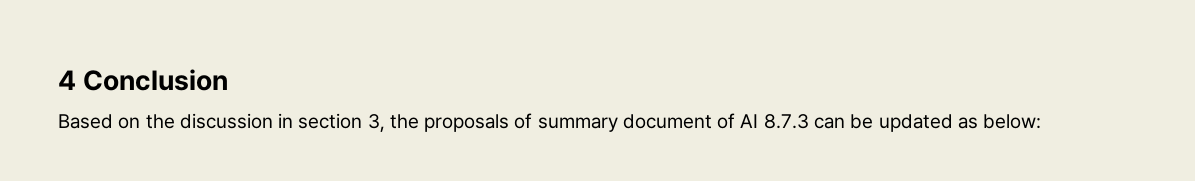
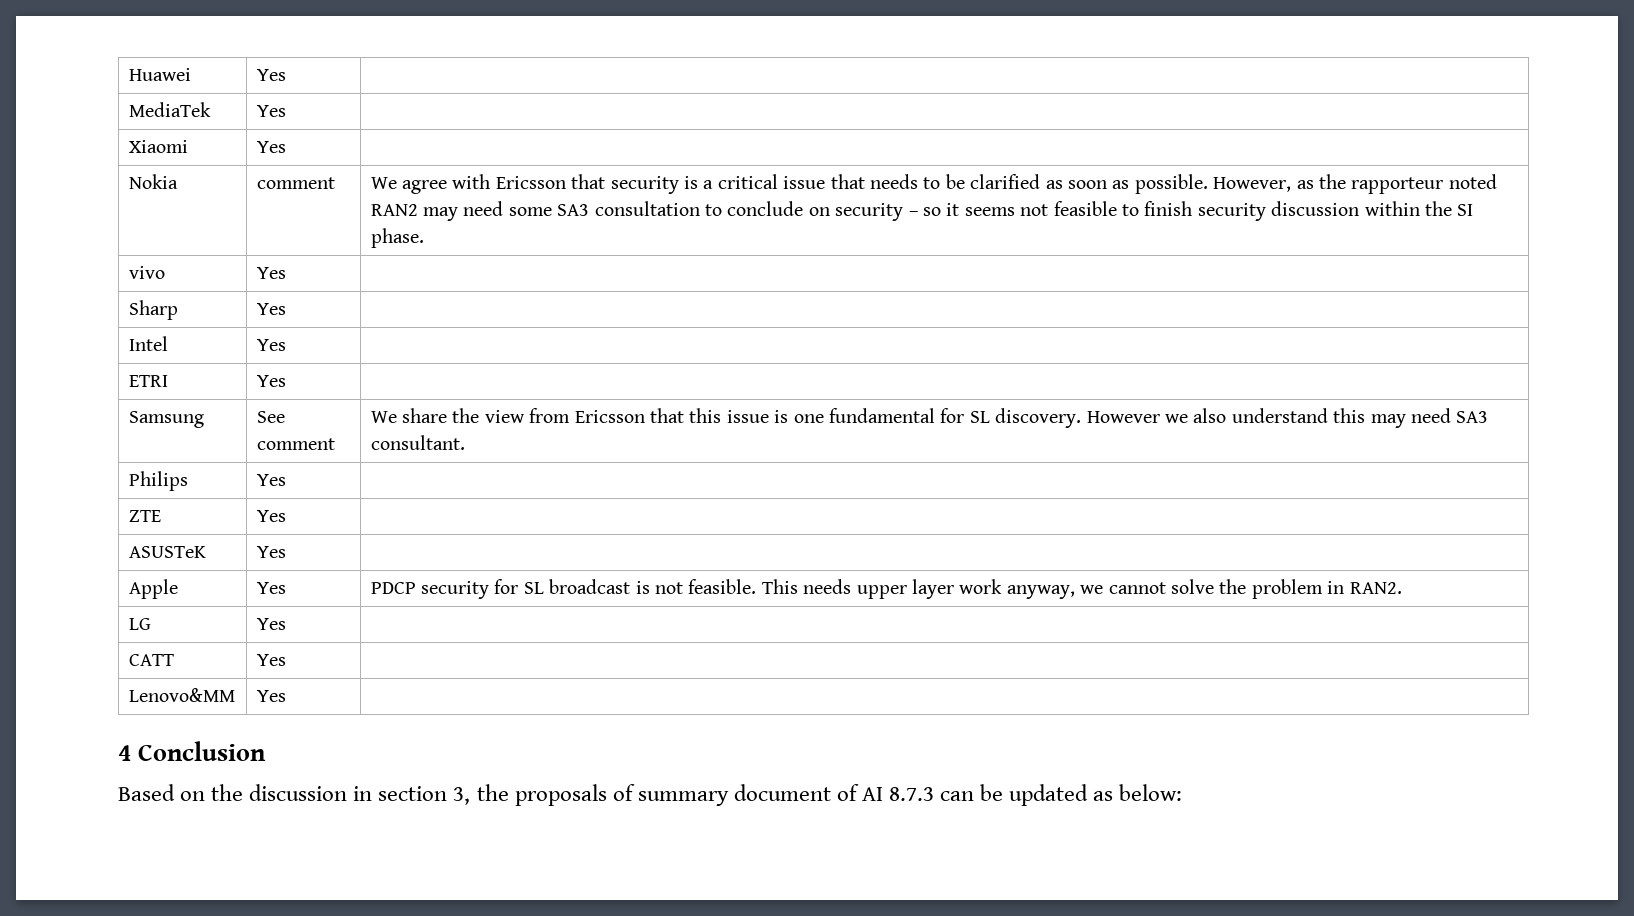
+ Huawei | Yes |
+ MediaTek | Yes |
+ Xiaomi | Yes |
+ Nokia | comment | We agree with Ericsson that security is a critical issue that needs to be clarified as soon as possible. However, as the rapporteur noted RAN2 may need some SA3 consultation to conclude on security – so it seems not feasible to finish security discussion within the SI phase.
+ vivo | Yes |
+ Sharp | Yes |
+ Intel | Yes |
+ ETRI | Yes |
+ Samsung | See comment | We share the view from Ericsson that this issue is one fundamental for SL discovery. However we also understand this may need SA3 consultant.
+ Philips | Yes |
+ ZTE | Yes |
+ ASUSTeK | Yes |
+ Apple | Yes | PDCP security for SL broadcast is not feasible. This needs upper layer work anyway, we cannot solve the problem in RAN2.
+ LG | Yes |
+ CATT | Yes |
+ Lenovo&MM | Yes |

